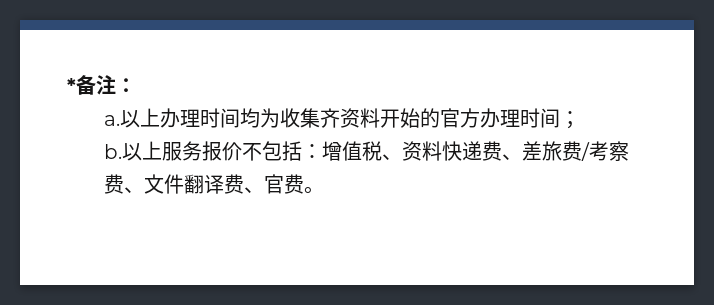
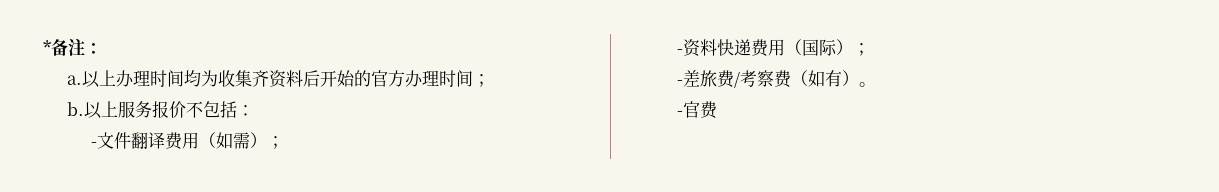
- 以上办理时间均为收集齐资料开始的官方办理时间；
+ 以上办理时间均为收集齐资料后开始的官方办理时间；
- 以上服务报价不包括：增值税、资料快递费、差旅费/考察费、文件翻译费、官费。
+ 以上服务报价不包括：
+ -文件翻译费用（如需）；
+ -资料快递费用（国际）；
+ -差旅费/考察费（如有）。
+ -官费

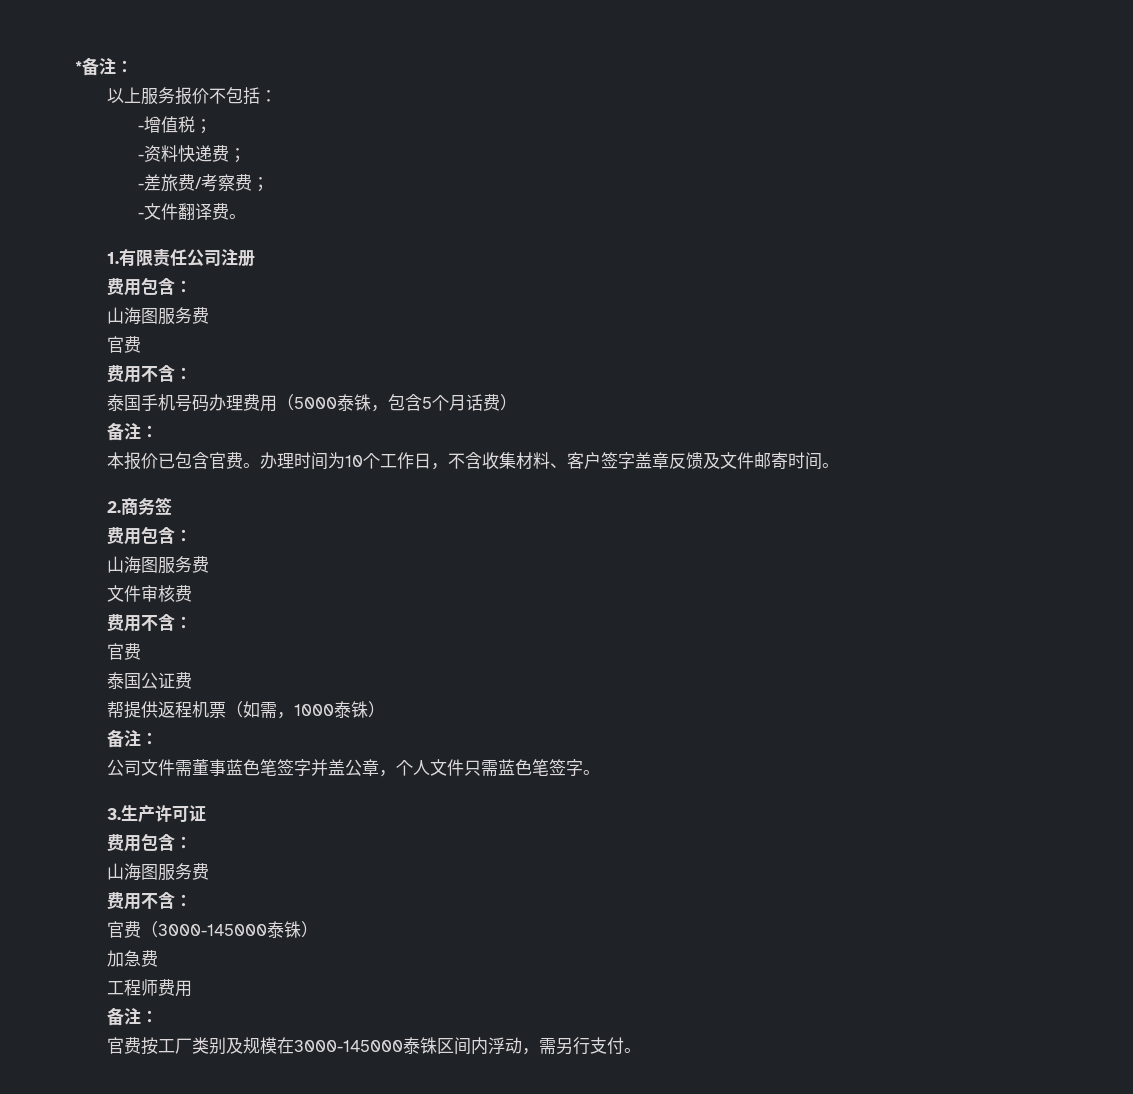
- a.以上办理时间均为收集齐资料后开始的官方办理时间；
- b.
- -文件翻译费用（如需）；
+ -增值税；
- -资料快递费用（国际）；
+ -资料快递费；
- -差旅费/考察费（如有）。
- -官费
+ -差旅费/考察费；
+ -文件翻译费。
+ 1.有限责任公司注册
+ 费用包含：
+ 山海图服务费
+ 官费
+ 费用不含：
+ 泰国手机号码办理费用（5000泰铢，包含5个月话费）
+ 备注：
+ 本报价已包含官费。办理时间为10个工作日，不含收集材料、客户签字盖章反馈及文件邮寄时间。
+ 2.商务签
+ 费用包含：
+ 山海图服务费
+ 文件审核费
+ 费用不含：
+ 官费
+ 泰国公证费
+ 帮提供返程机票（如需，1000泰铢）
+ 备注：
+ 公司文件需董事蓝色笔签字并盖公章，个人文件只需蓝色笔签字。
+ 3.生产许可证
+ 费用包含：
+ 山海图服务费
+ 费用不含：
+ 官费（3000-145000泰铢）
+ 加急费
+ 工程师费用
+ 备注：
+ 官费按工厂类别及规模在3000-145000泰铢区间内浮动，需另行支付。

